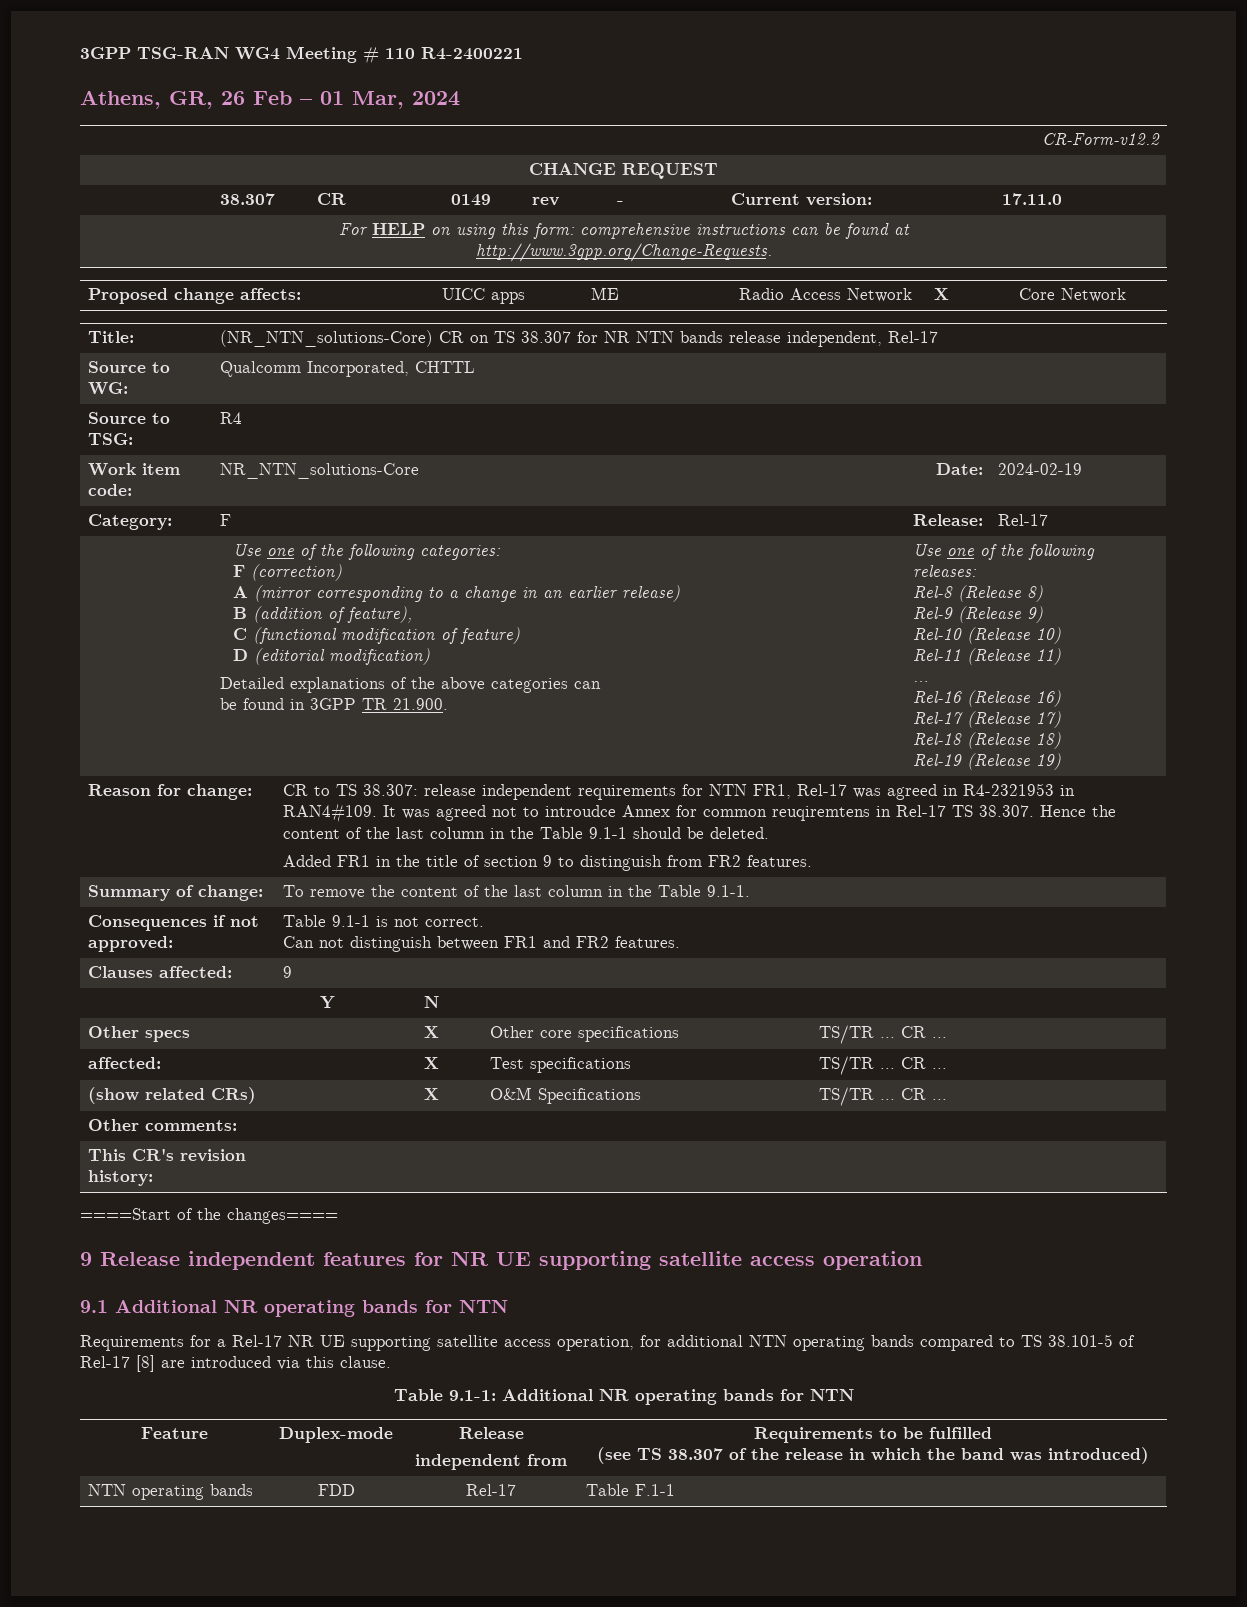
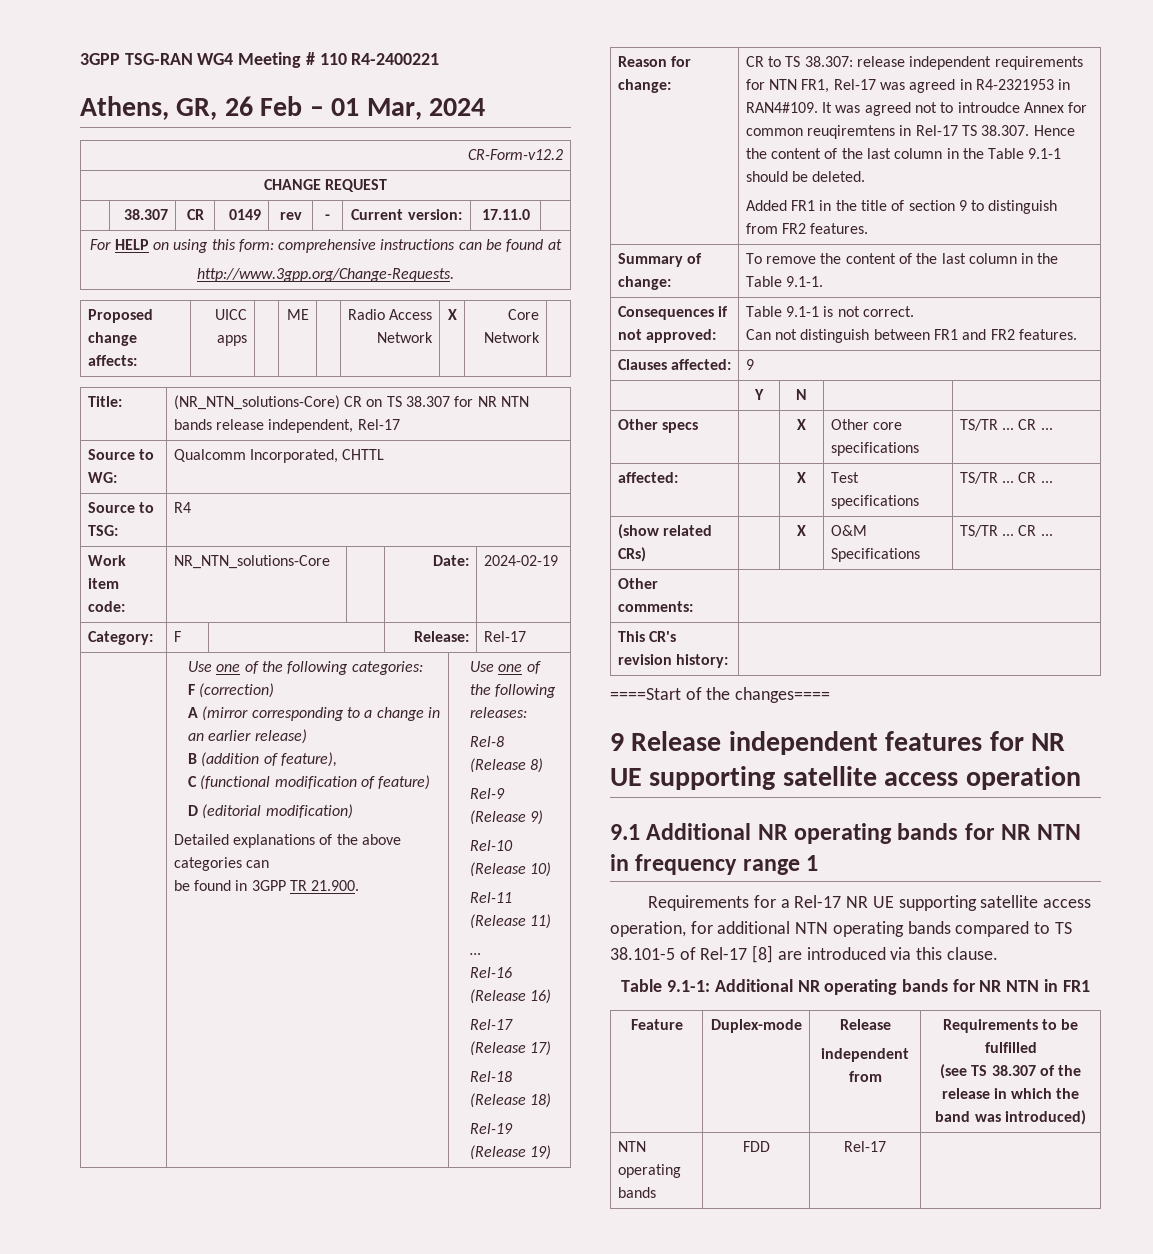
- 9.1 Additional NR operating bands for NTN
+ 9.1 Additional NR operating bands for NR NTN in frequency range 1
- Table 9.1-1: Additional NR operating bands for NTN
+ Table 9.1-1: Additional NR operating bands for NR NTN in FR1
- NTN operating bands | FDD | Rel-17 | Table F.1-1
+ NTN operating bands | FDD | Rel-17 |

